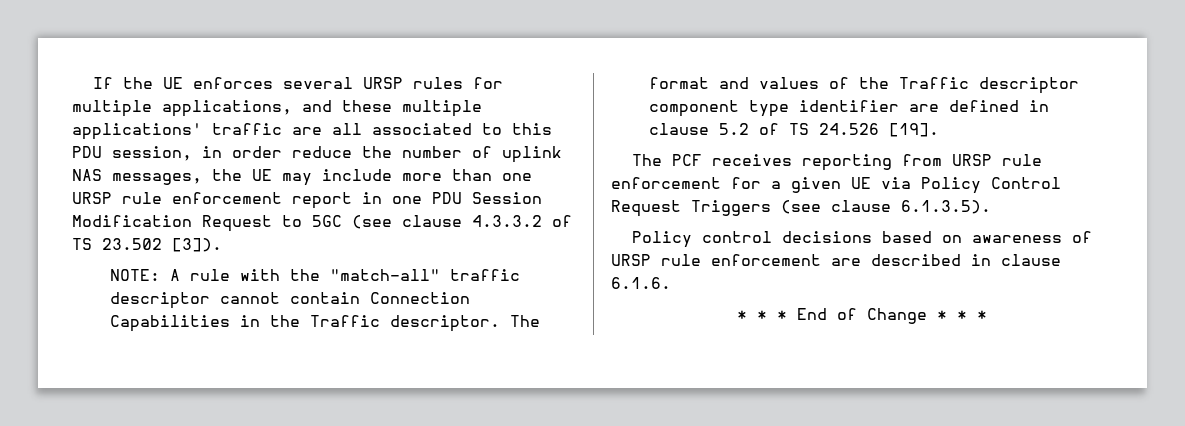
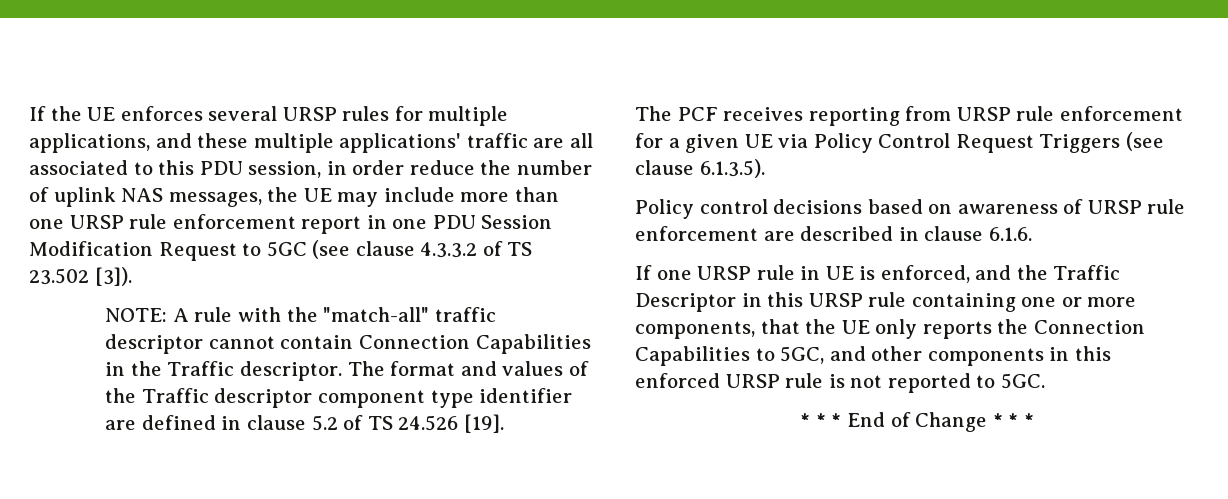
+ If one URSP rule in UE is enforced, and the Traffic Descriptor in this URSP rule containing one or more components, that the UE only reports the Connection Capabilities to 5GC, and other components in this enforced URSP rule is not reported to 5GC.

